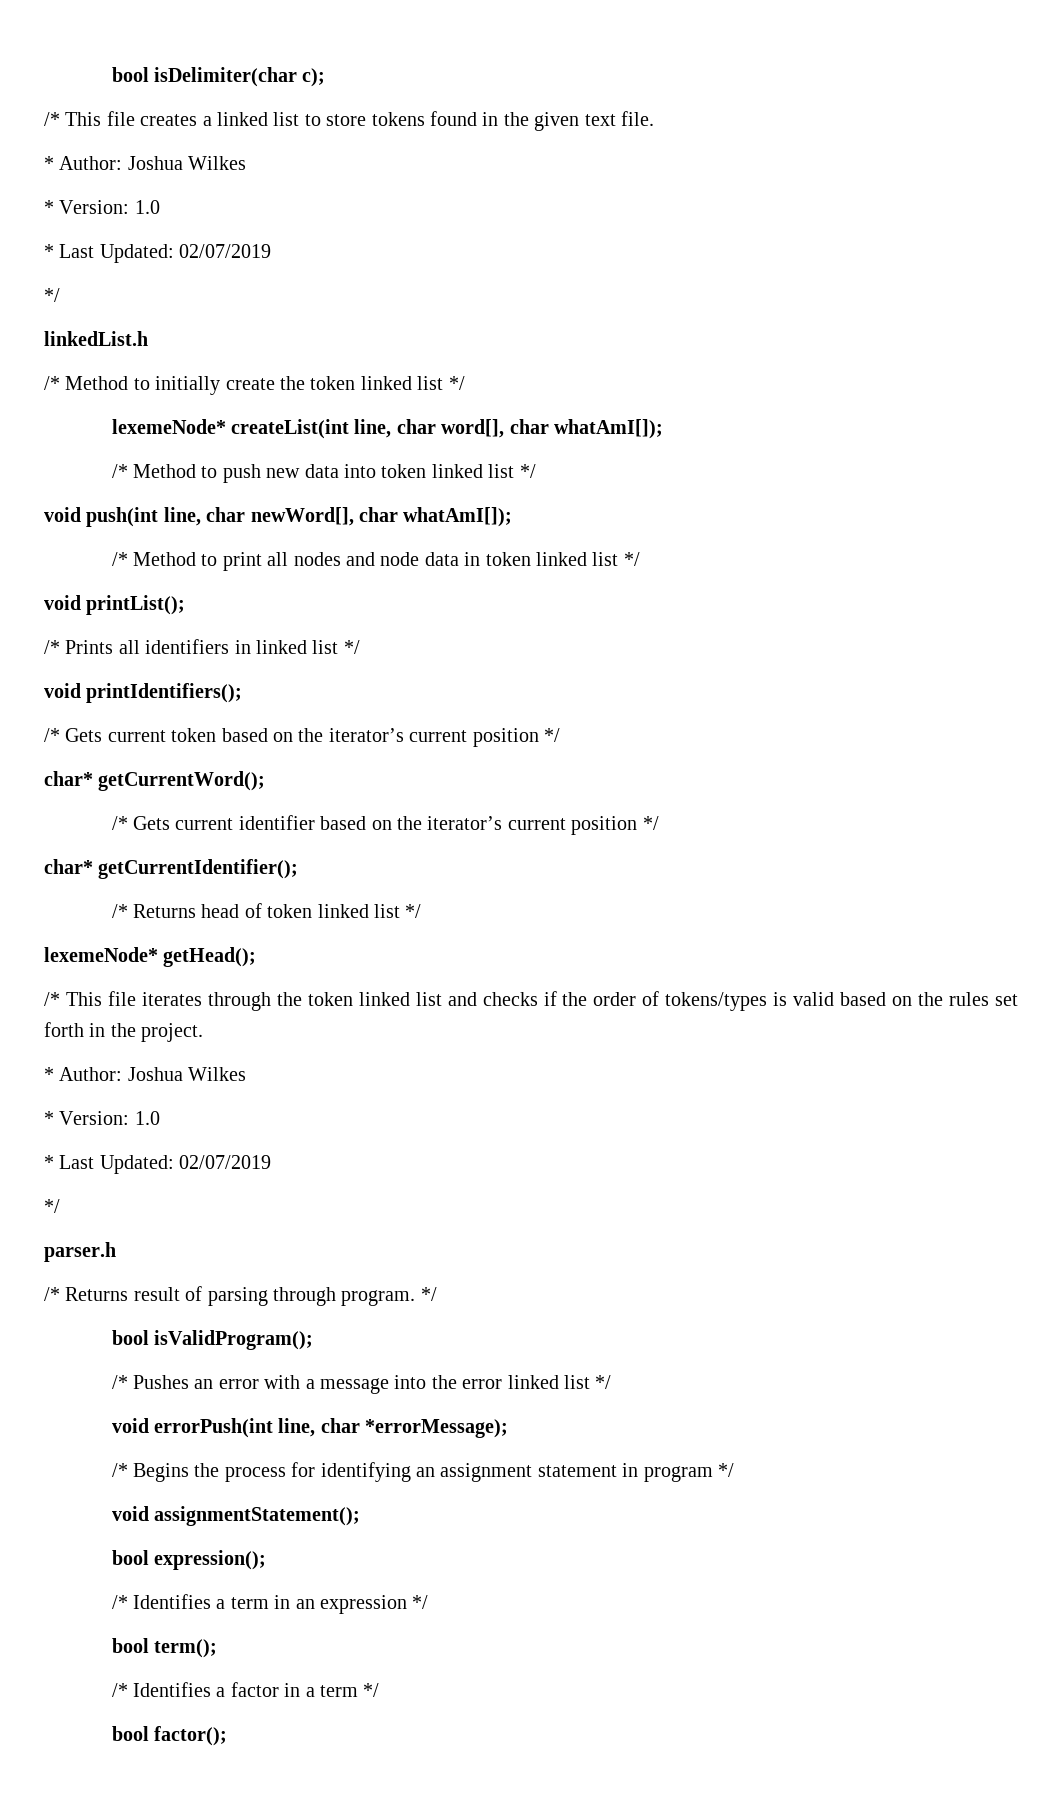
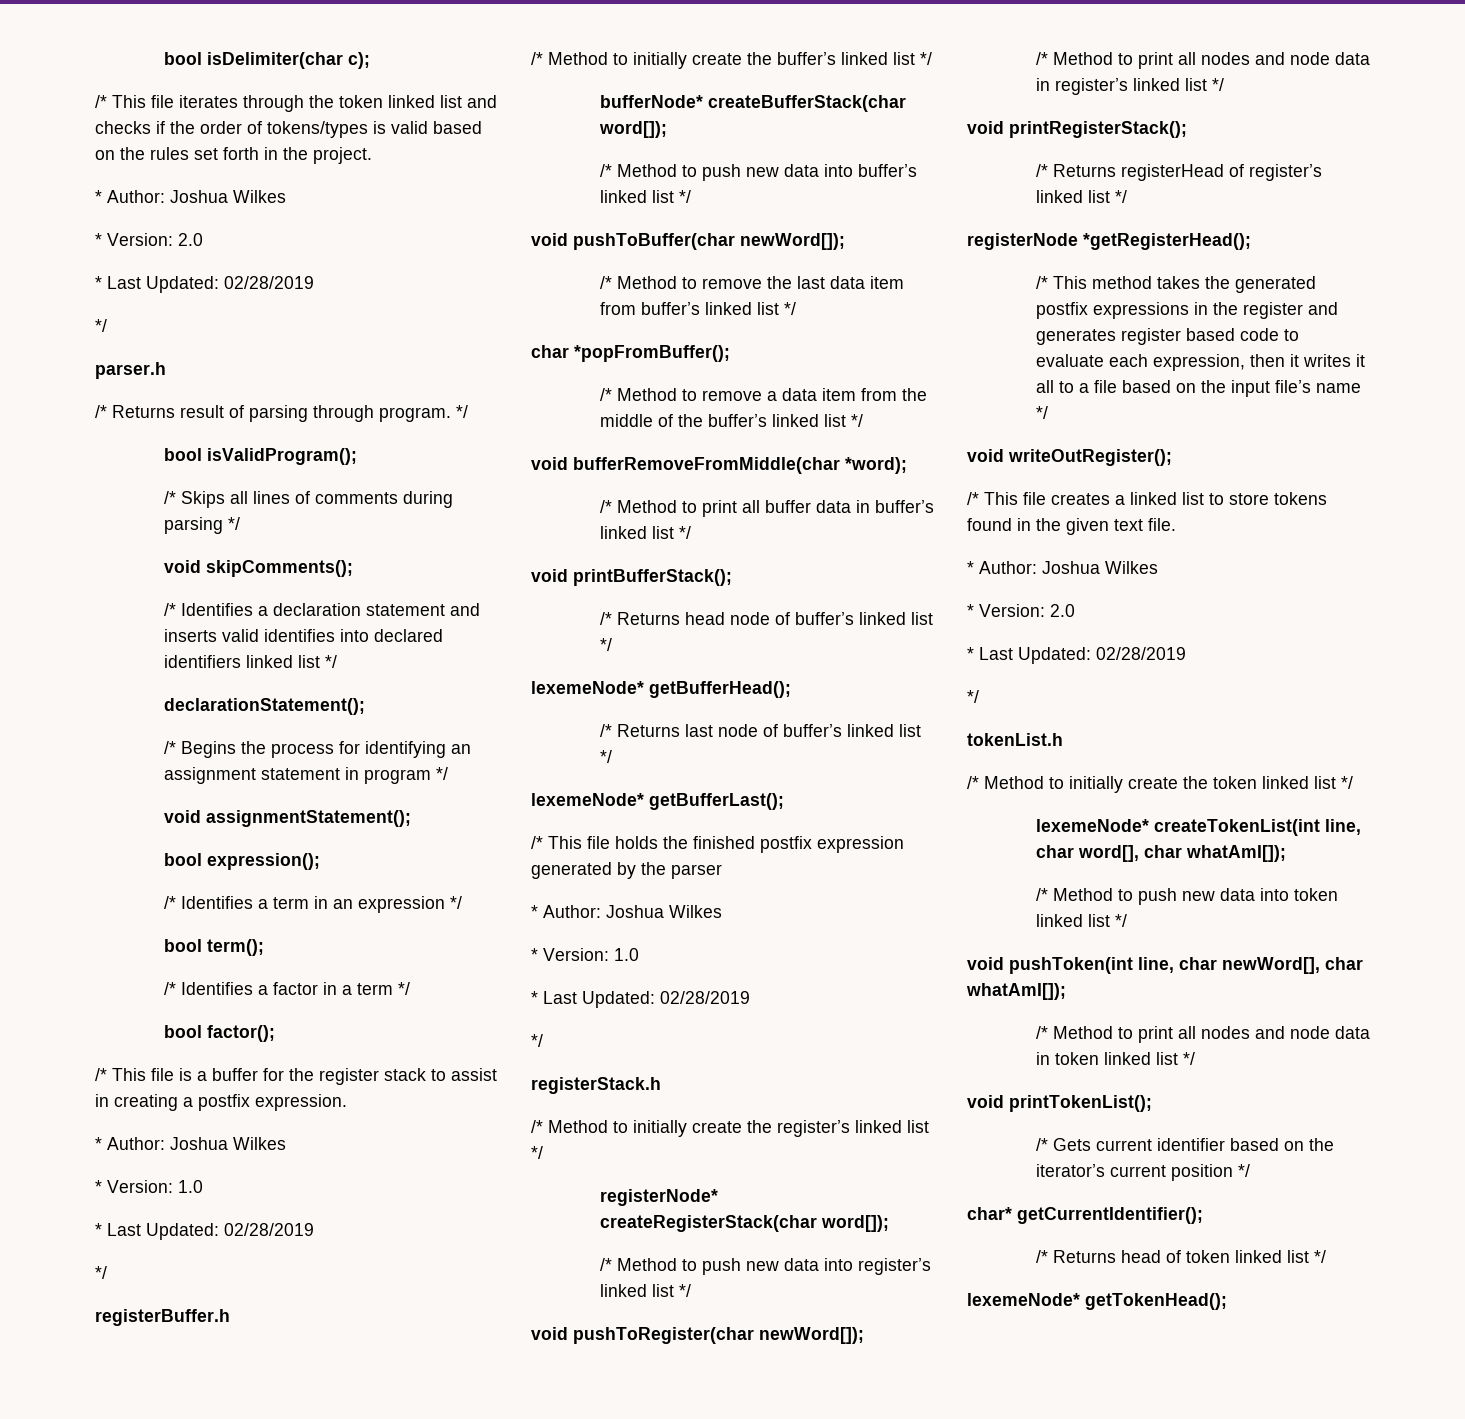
- /* This file creates a linked list to store tokens found in the given text file.
- * Author: Joshua Wilkes
- * Version: 1.0
- * Last Updated: 02/07/2019
- */
- linkedList.h
- /* Method to initially create the token linked list */
- lexemeNode* createList(int line, char word[], char whatAmI[]);
- /* Method to push new data into token linked list */
- void push(int line, char newWord[], char whatAmI[]);
- /* Method to print all nodes and node data in token linked list */
- void printList();
- /* Prints all identifiers in linked list */
- void printIdentifiers();
- /* Gets current token based on the iterator’s current position */
- char* getCurrentWord();
- /* Gets current identifier based on the iterator’s current position */
- char* getCurrentIdentifier();
- /* Returns head of token linked list */
- lexemeNode* getHead();
  /* This file iterates through the token linked list and checks if the order of tokens/types is valid based on the rules set forth in the project.
  * Author: Joshua Wilkes
- * Version: 1.0
- * Last Updated: 02/07/2019
+ * Version: 2.0
+ * Last Updated: 02/28/2019
- /* Pushes an error with a message into the error linked list */
- void errorPush(int line, char *errorMessage);
+ /* Skips all lines of comments during parsing */
+ void skipComments();
+ /* Identifies a declaration statement and inserts valid identifies into declared identifiers linked list */
+ declarationStatement();
+ /* This file is a buffer for the register stack to assist in creating a postfix expression.
+ * Author: Joshua Wilkes
+ * Version: 1.0
+ * Last Updated: 02/28/2019
+ */
+ registerBuffer.h
+ /* Method to initially create the buffer’s linked list */
+ bufferNode* createBufferStack(char word[]);
+ /* Method to push new data into buffer’s linked list */
+ void pushToBuffer(char newWord[]);
+ /* Method to remove the last data item from buffer’s linked list */
+ char *popFromBuffer();
+ /* Method to remove a data item from the middle of the buffer’s linked list */
+ void bufferRemoveFromMiddle(char *word);
+ /* Method to print all buffer data in buffer’s linked list */
+ void printBufferStack();
+ /* Returns head node of buffer’s linked list */
+ lexemeNode* getBufferHead();
+ /* Returns last node of buffer’s linked list */
+ lexemeNode* getBufferLast();
+ /* This file holds the finished postfix expression generated by the parser
+ * Author: Joshua Wilkes
+ * Version: 1.0
+ * Last Updated: 02/28/2019
+ */
+ registerStack.h
+ /* Method to initially create the register’s linked list */
+ registerNode* createRegisterStack(char word[]);
+ /* Method to push new data into register’s linked list */
+ void pushToRegister(char newWord[]);
+ /* Method to print all nodes and node data in register’s linked list */
+ void printRegisterStack();
+ /* Returns registerHead of register’s linked list */
+ registerNode *getRegisterHead();
+ /* This method takes the generated postfix expressions in the register and generates register based code to evaluate each expression, then it writes it all to a file based on the input file’s name */
+ void writeOutRegister();
+ /* This file creates a linked list to store tokens found in the given text file.
+ * Author: Joshua Wilkes
+ * Version: 2.0
+ * Last Updated: 02/28/2019
+ */
+ tokenList.h
+ /* Method to initially create the token linked list */
+ lexemeNode* createTokenList(int line, char word[], char whatAmI[]);
+ /* Method to push new data into token linked list */
+ void pushToken(int line, char newWord[], char whatAmI[]);
+ /* Method to print all nodes and node data in token linked list */
+ void printTokenList();
+ /* Gets current identifier based on the iterator’s current position */
+ char* getCurrentIdentifier();
+ /* Returns head of token linked list */
+ lexemeNode* getTokenHead();

